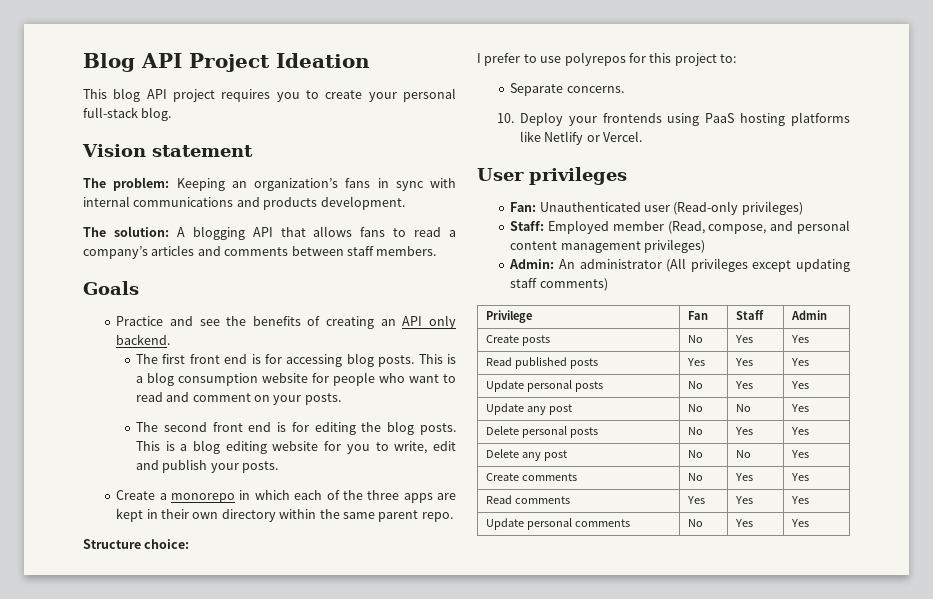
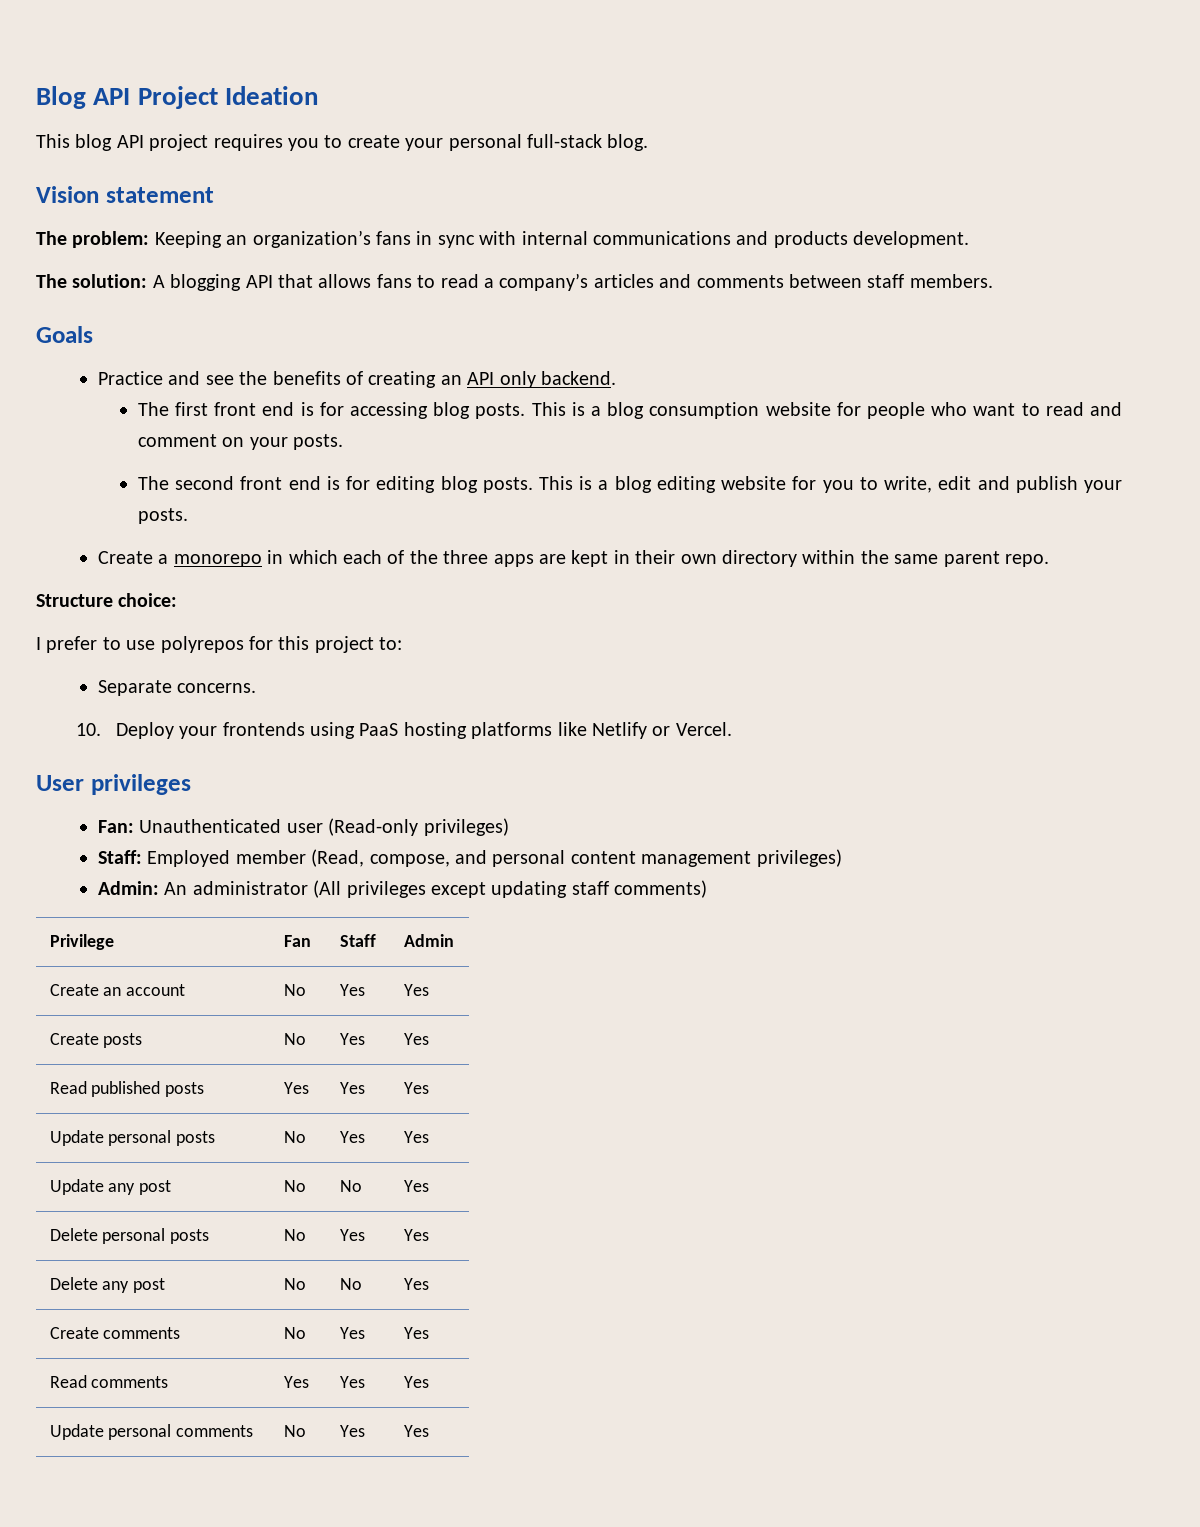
- The second front end is for editing the blog posts.
+ The second front end is for editing blog posts.
+ Create an account | No | Yes | Yes

